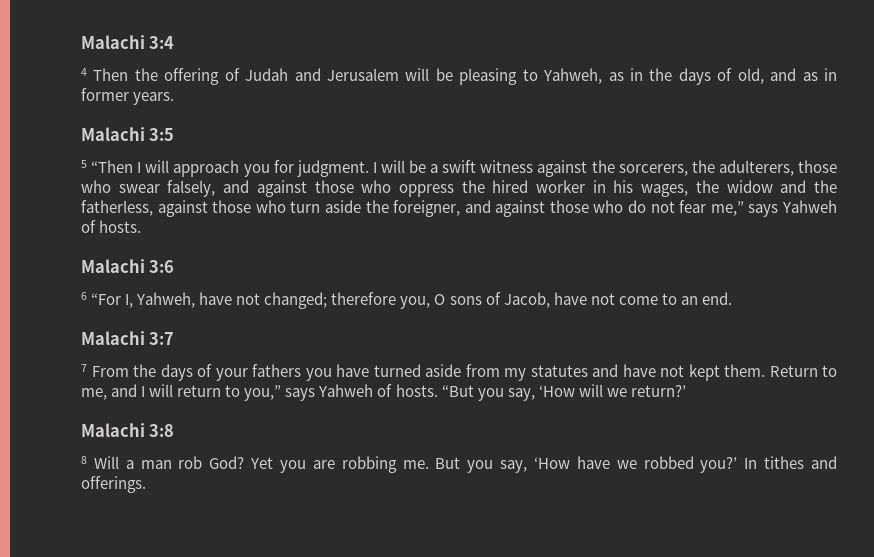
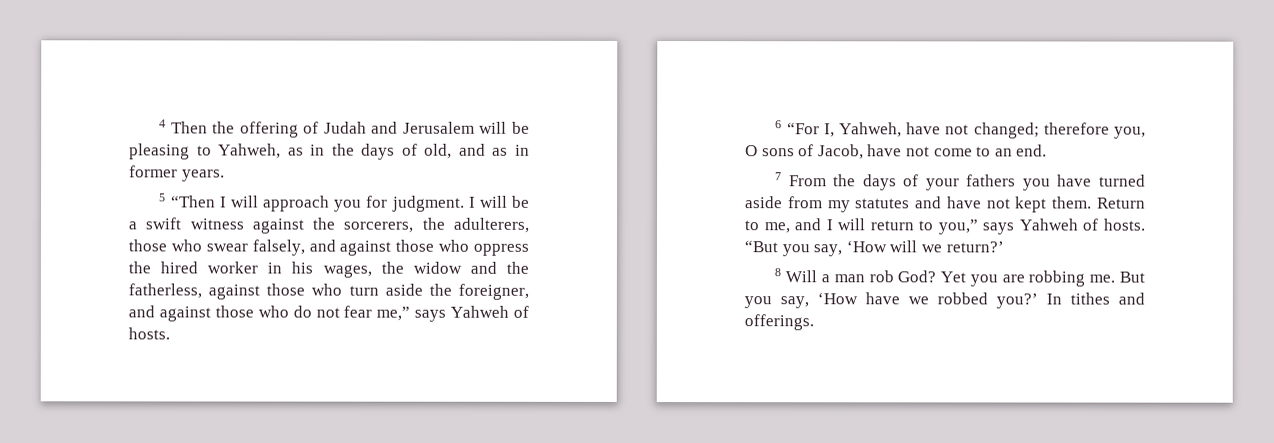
- Malachi 3:4
- Malachi 3:5
- Malachi 3:6
- Malachi 3:7
- Malachi 3:8

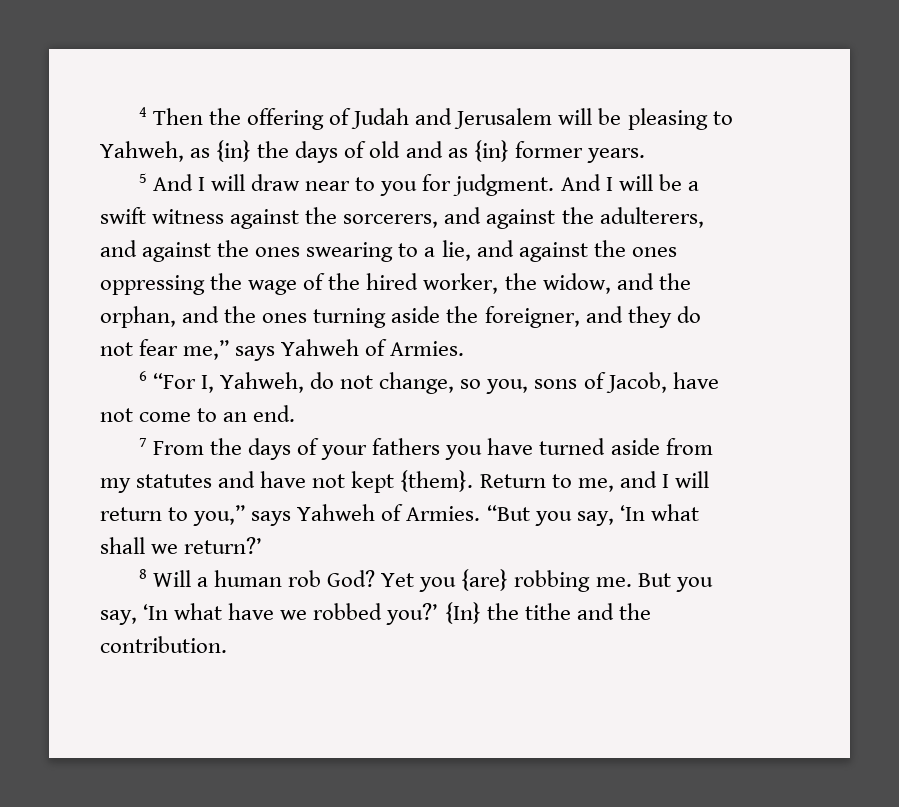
- 4 Then the offering of Judah and Jerusalem will be pleasing to Yahweh, as in the days of old, and as in former years.
+ 4 Then the offering of Judah and Jerusalem will be pleasing to Yahweh, as {in} the days of old and as {in} former years.
- 5 “Then I will approach you for judgment.
+ 5 And I will draw near to you for judgment.
- I will be a swift witness against the sorcerers, the adulterers, those who swear falsely, and against those who oppress the hired worker in his wages, the widow and the fatherless, against those who turn aside the foreigner, and against those who do not fear me,” says Yahweh of hosts.
+ And I will be a swift witness against the sorcerers, and against the adulterers, and against the ones swearing to a lie, and against the ones oppressing the wage of the hired worker, the widow, and the orphan, and the ones turning aside the foreigner, and they do not fear me,” says Yahweh of Armies.
- 6 “For I, Yahweh, have not changed; therefore you, O sons of Jacob, have not come to an end.
+ 6 “For I, Yahweh, do not change, so you, sons of Jacob, have not come to an end.
- 7 From the days of your fathers you have turned aside from my statutes and have not kept them.
+ 7 From the days of your fathers you have turned aside from my statutes and have not kept {them}.
- Return to me, and I will return to you,” says Yahweh of hosts.
+ Return to me, and I will return to you,” says Yahweh of Armies.
- “But you say, ‘How will we return?’
+ “But you say, ‘In what shall we return?’
- 8 Will a man rob God?
+ 8 Will a human rob God?
- Yet you are robbing me.
+ Yet you {are} robbing me.
- But you say, ‘How have we robbed you?’
+ But you say, ‘In what have we robbed you?’
- In tithes and offerings.
+ {In} the tithe and the contribution.

